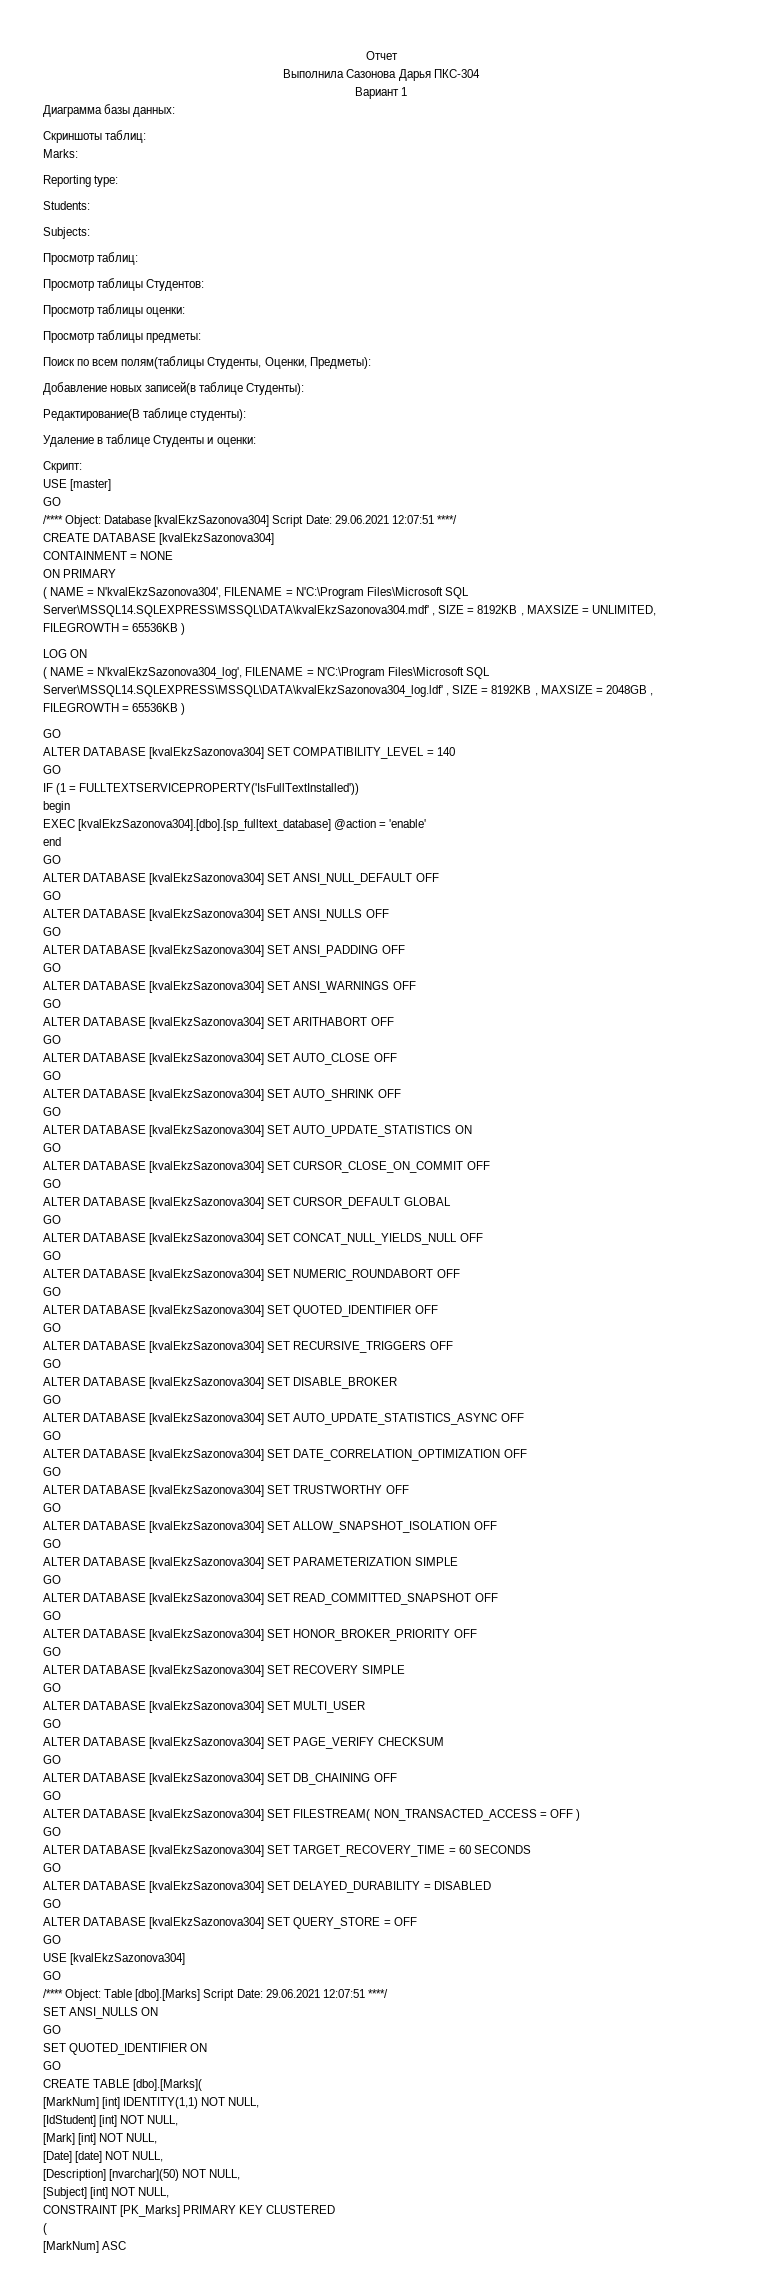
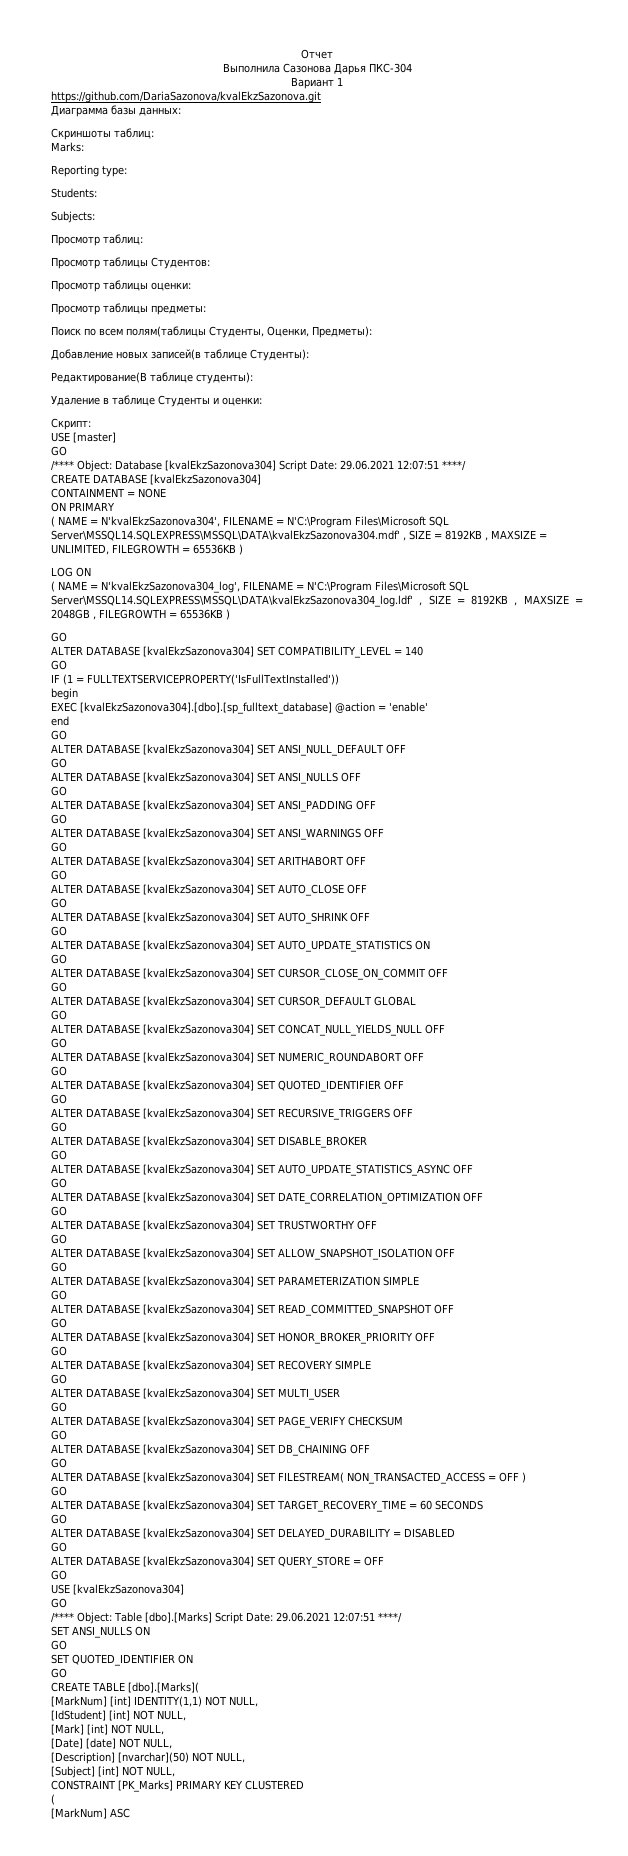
+ https://github.com/DariaSazonova/kvalEkzSazonova.git

